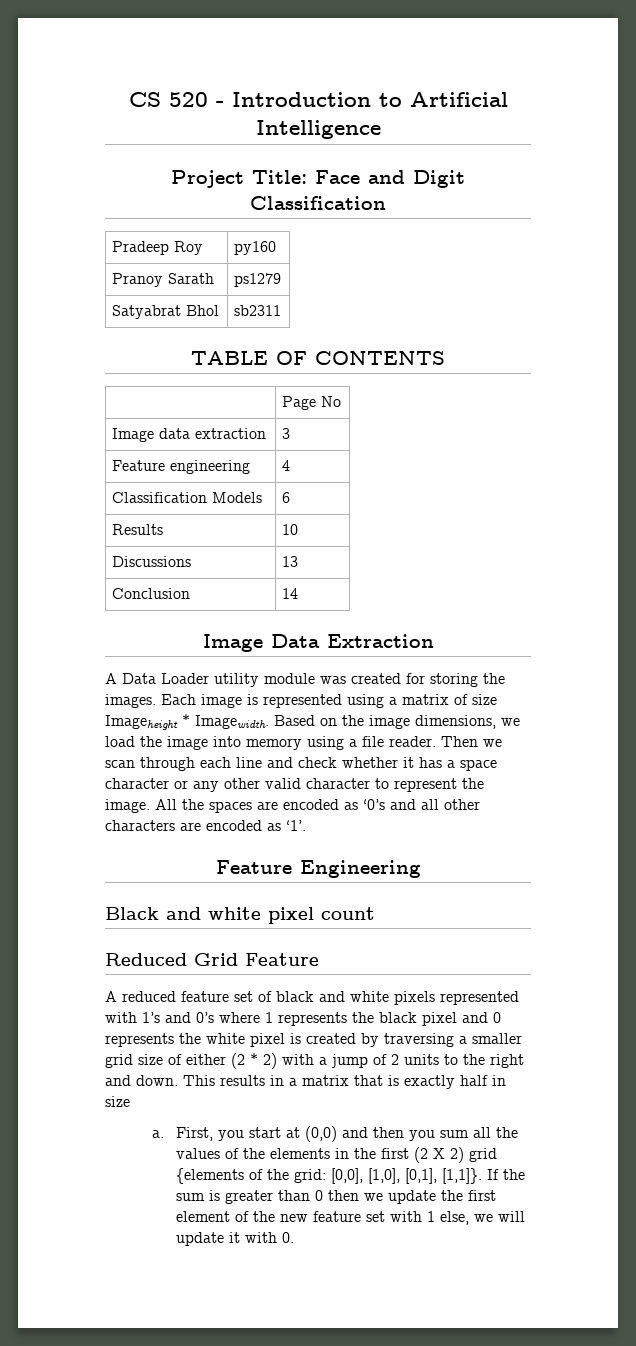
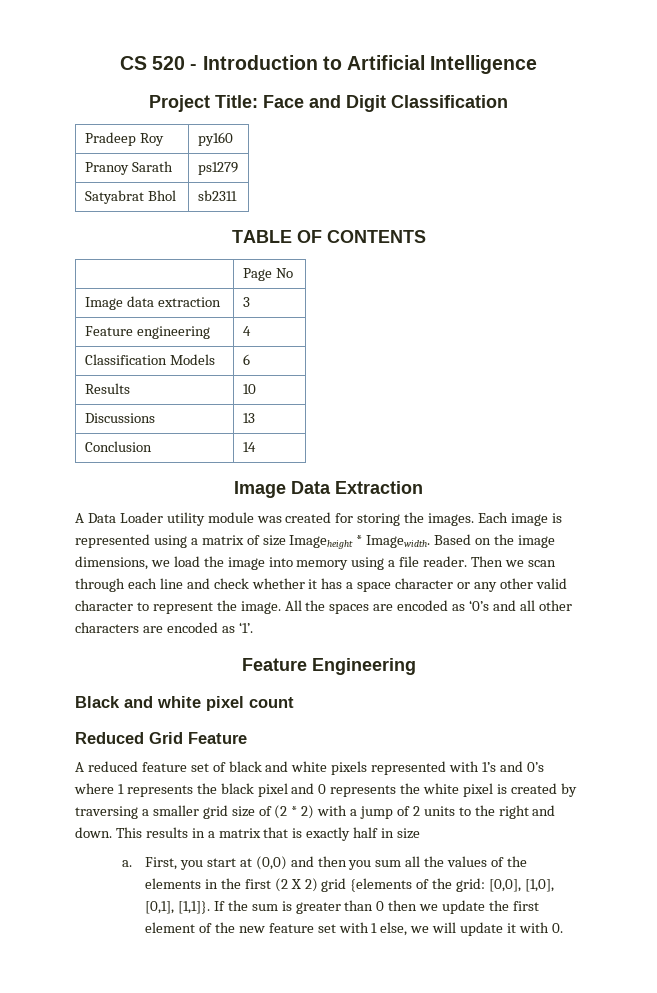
- A reduced feature set of black and white pixels represented with 1’s and 0’s where 1 represents the black pixel and 0 represents the white pixel is created by traversing a smaller grid size of either (2 * 2) with a jump of 2 units to the right and down.
+ A reduced feature set of black and white pixels represented with 1’s and 0’s where 1 represents the black pixel and 0 represents the white pixel is created by traversing a smaller grid size of (2 * 2) with a jump of 2 units to the right and down.

